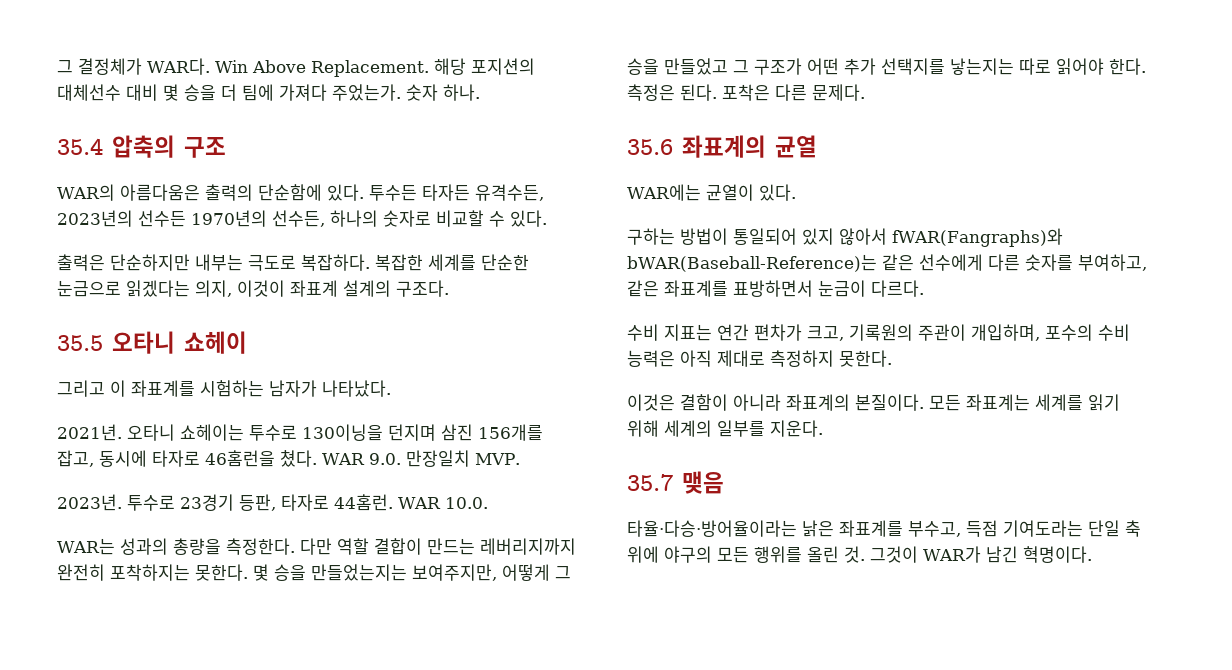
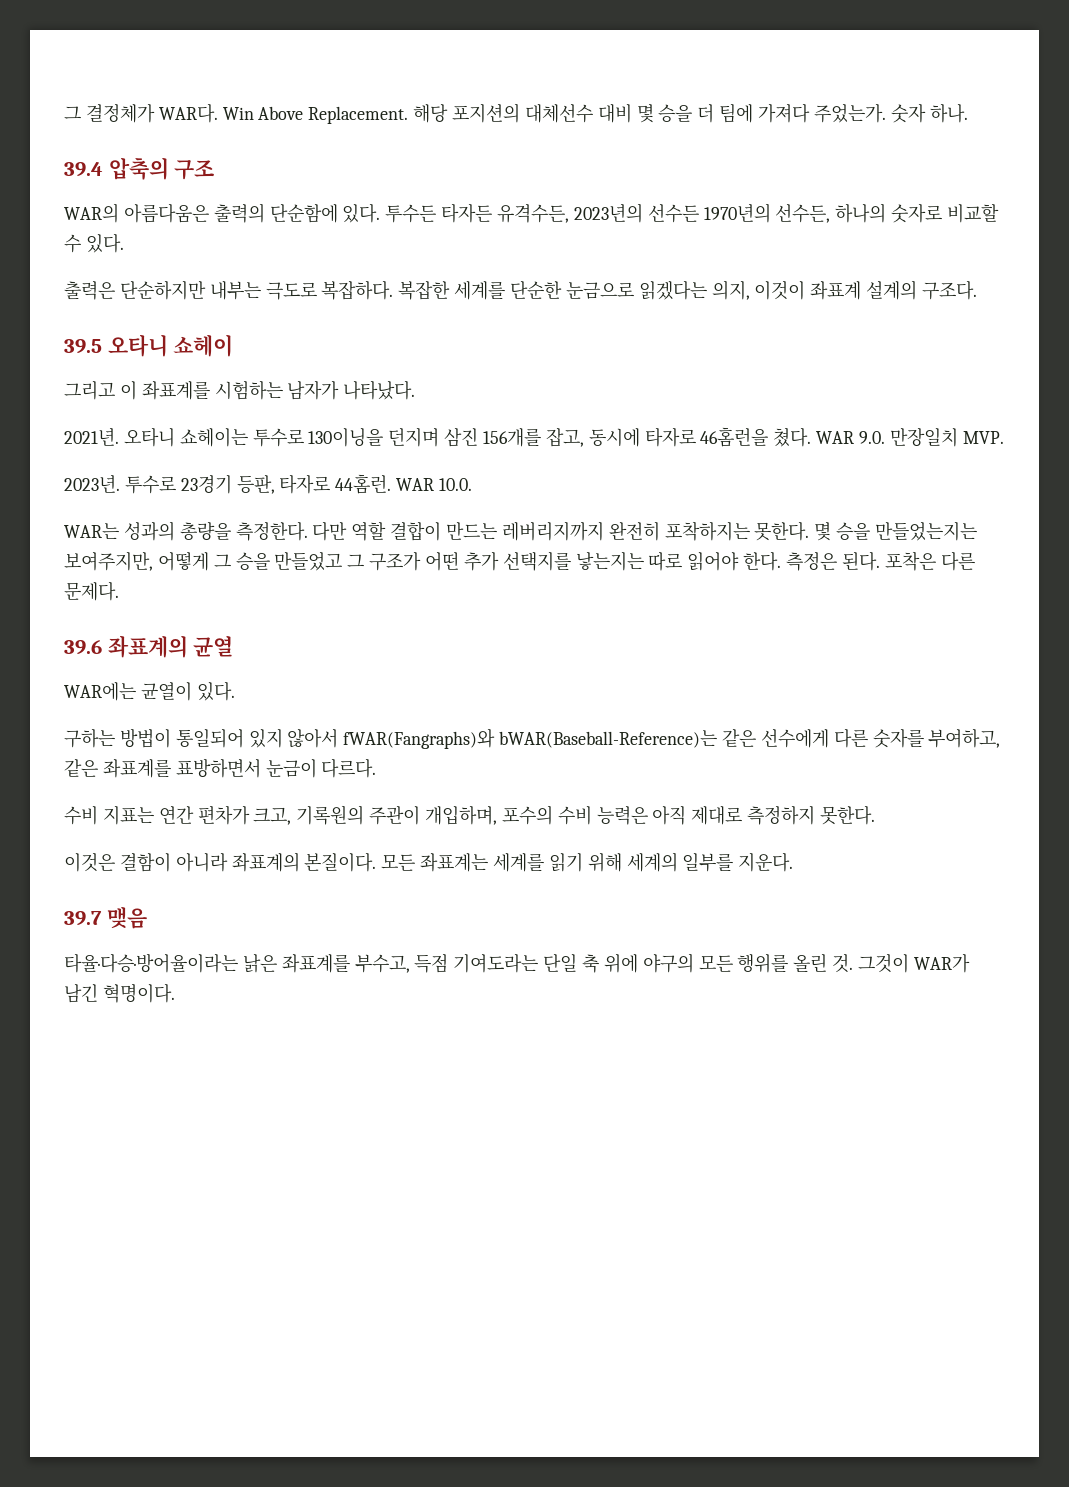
- 35.4 압축의 구조
+ 39.4 압축의 구조
- 35.5 오타니 쇼헤이
+ 39.5 오타니 쇼헤이
- 35.6 좌표계의 균열
+ 39.6 좌표계의 균열
- 35.7 맺음
+ 39.7 맺음

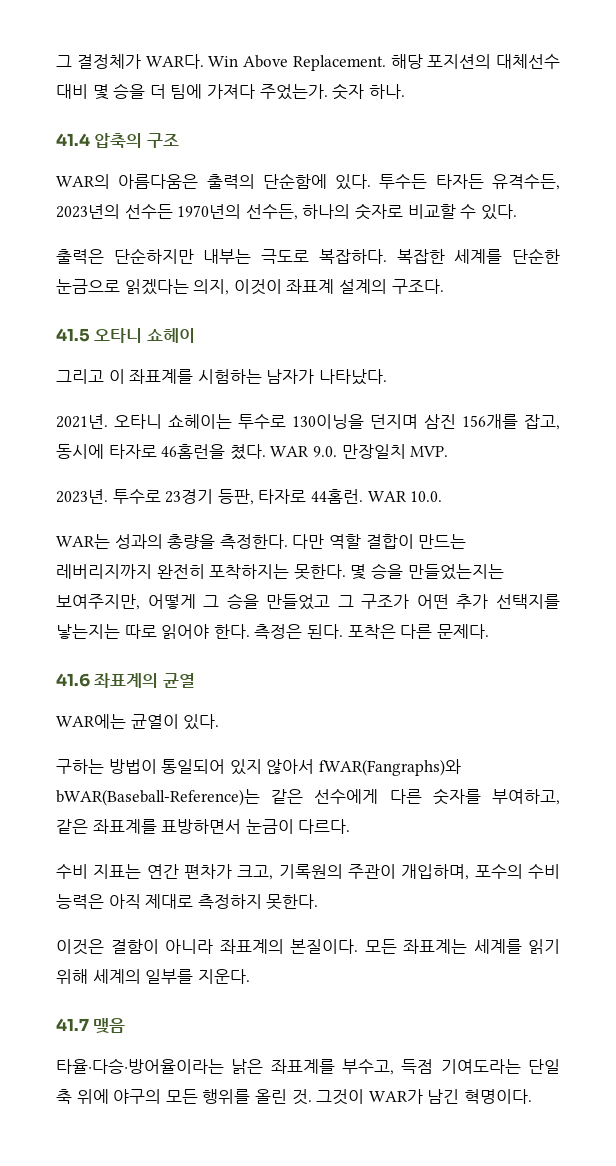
- 39.4 압축의 구조
+ 41.4 압축의 구조
- 39.5 오타니 쇼헤이
+ 41.5 오타니 쇼헤이
- 39.6 좌표계의 균열
+ 41.6 좌표계의 균열
- 39.7 맺음
+ 41.7 맺음

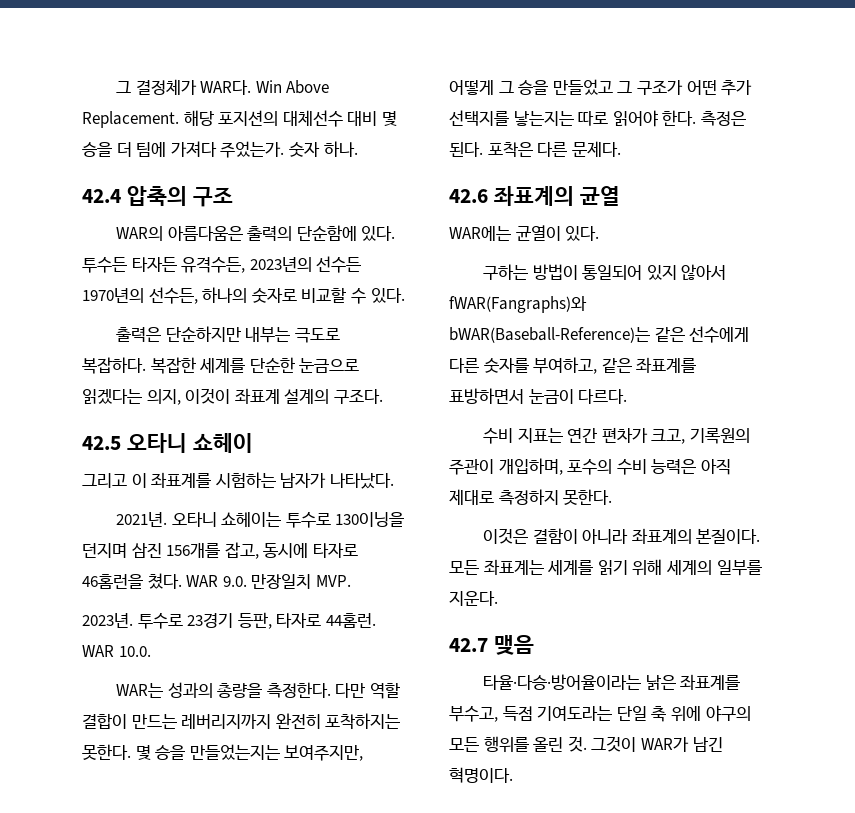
- 41.4 압축의 구조
+ 42.4 압축의 구조
- 41.5 오타니 쇼헤이
+ 42.5 오타니 쇼헤이
- 41.6 좌표계의 균열
+ 42.6 좌표계의 균열
- 41.7 맺음
+ 42.7 맺음

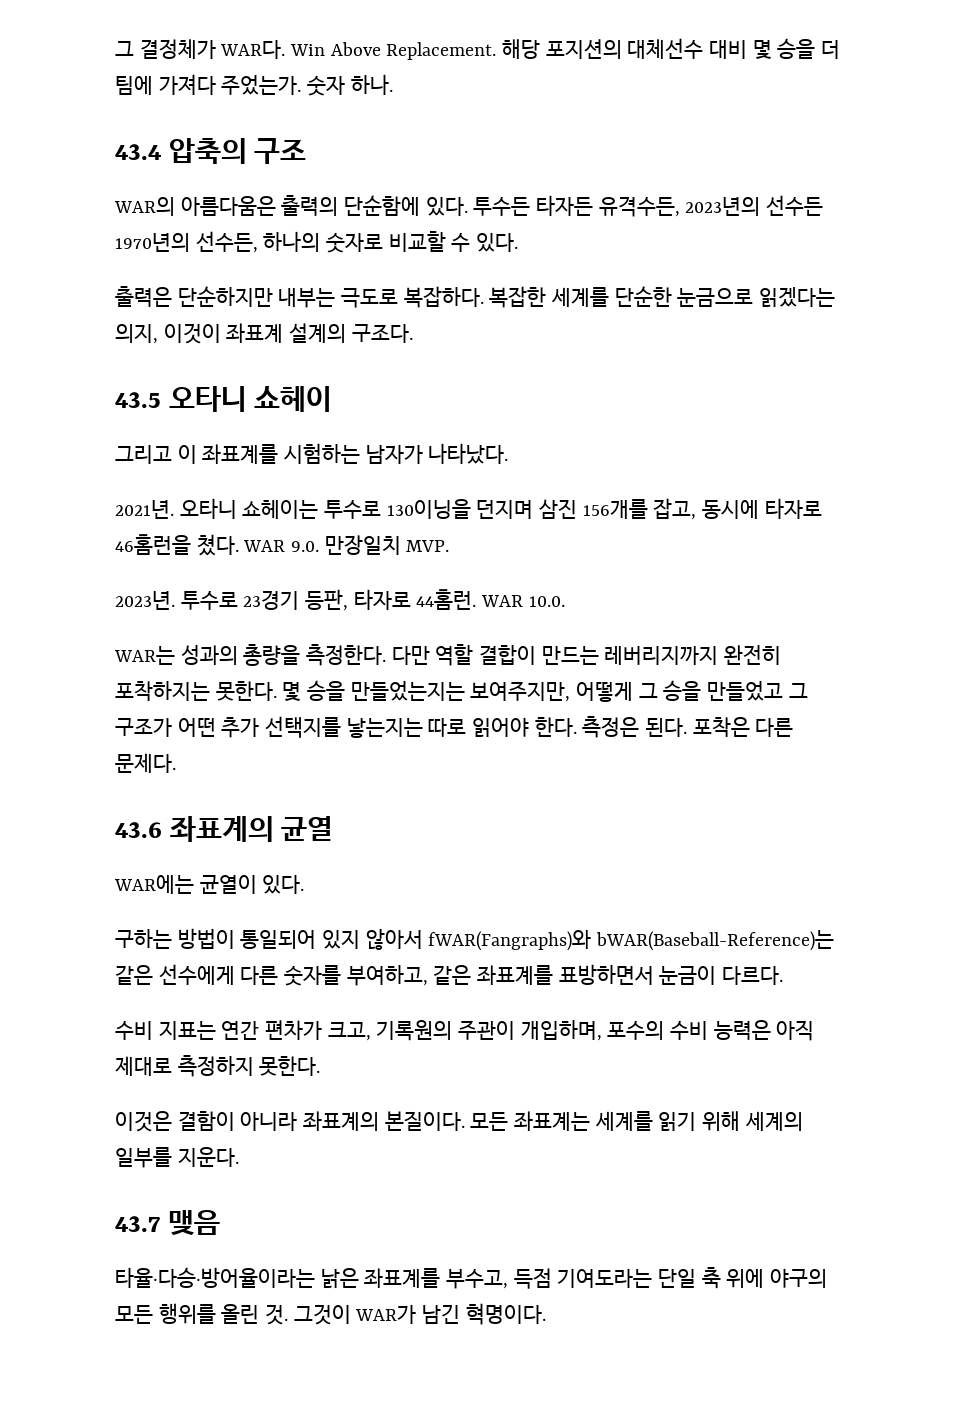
- 42.4 압축의 구조
+ 43.4 압축의 구조
- 42.5 오타니 쇼헤이
+ 43.5 오타니 쇼헤이
- 42.6 좌표계의 균열
+ 43.6 좌표계의 균열
- 42.7 맺음
+ 43.7 맺음

